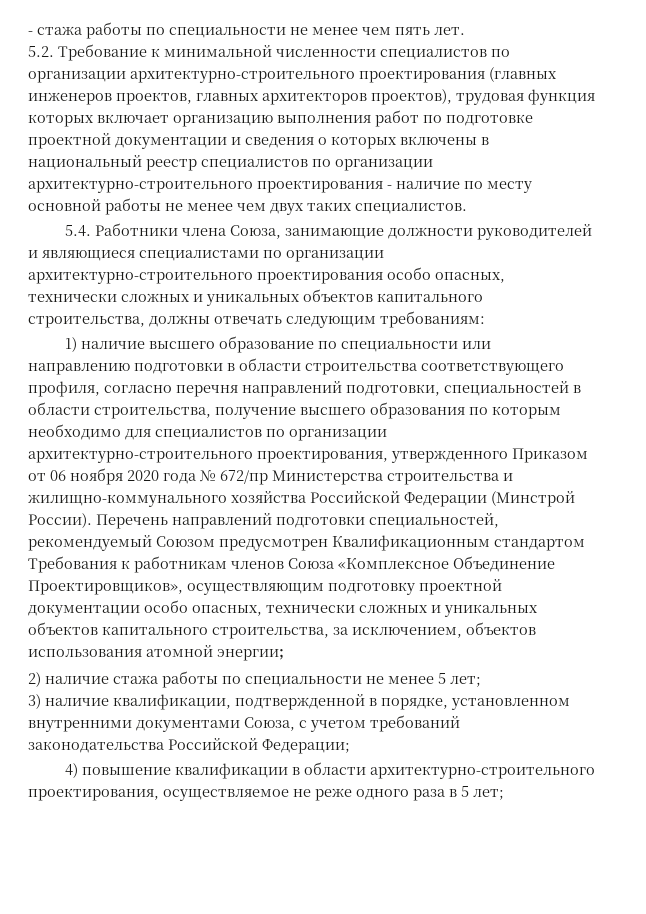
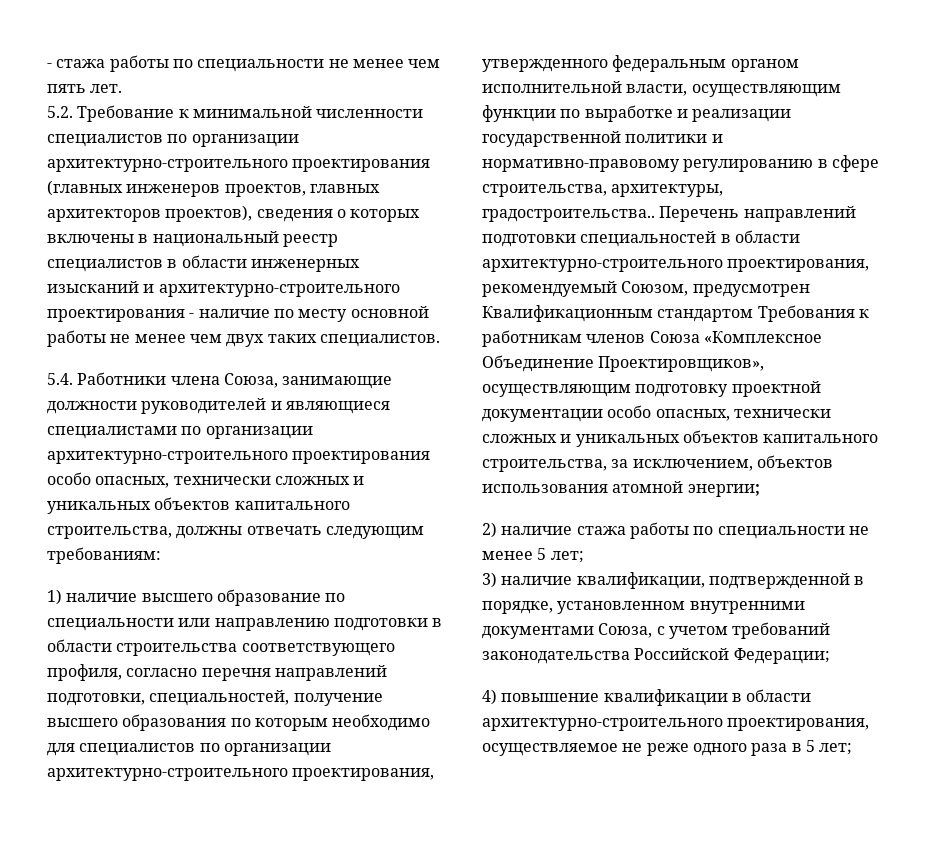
- 5.2. Требование к минимальной численности специалистов по организации архитектурно-строительного проектирования (главных инженеров проектов, главных архитекторов проектов), трудовая функция которых включает организацию выполнения работ по подготовке проектной документации и сведения о которых включены в национальный реестр специалистов по организации архитектурно-строительного проектирования - наличие по месту основной работы не менее чем двух таких специалистов.
+ 5.2. Требование к минимальной численности специалистов по организации архитектурно-строительного проектирования (главных инженеров проектов, главных архитекторов проектов), сведения о которых включены в национальный реестр специалистов в области инженерных изысканий и архитектурно-строительного проектирования - наличие по месту основной работы не менее чем двух таких специалистов.
- 1) наличие высшего образование по специальности или направлению подготовки в области строительства соответствующего профиля, согласно перечня направлений подготовки, специальностей в области строительства, получение высшего образования по которым необходимо для специалистов по организации архитектурно-строительного проектирования, утвержденного Приказом от 06 ноября 2020 года № 672/пр Министерства строительства и жилищно-коммунального хозяйства Российской Федерации (Минстрой России). Перечень направлений подготовки специальностей, рекомендуемый Союзом предусмотрен Квалификационным стандартом Требования к работникам членов Союза «Комплексное Объединение Проектировщиков», осуществляющим подготовку проектной документации особо опасных, технически сложных и уникальных объектов капитального строительства, за исключением, объектов использования атомной энергии;
+ 1) наличие высшего образование по специальности или направлению подготовки в области строительства соответствующего профиля, согласно перечня направлений подготовки, специальностей, получение высшего образования по которым необходимо для специалистов по организации архитектурно-строительного проектирования, утвержденного федеральным органом исполнительной власти, осуществляющим функции по выработке и реализации государственной политики и нормативно-правовому регулированию в сфере строительства, архитектуры, градостроительства.. Перечень направлений подготовки специальностей в области архитектурно-строительного проектирования, рекомендуемый Союзом, предусмотрен Квалификационным стандартом Требования к работникам членов Союза «Комплексное Объединение Проектировщиков», осуществляющим подготовку проектной документации особо опасных, технически сложных и уникальных объектов капитального строительства, за исключением, объектов использования атомной энергии;

